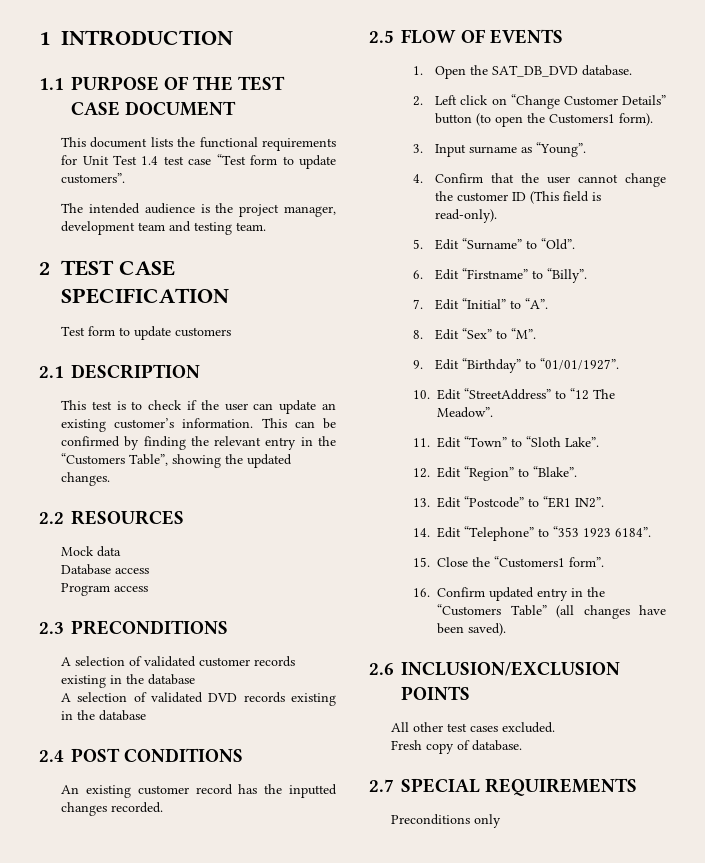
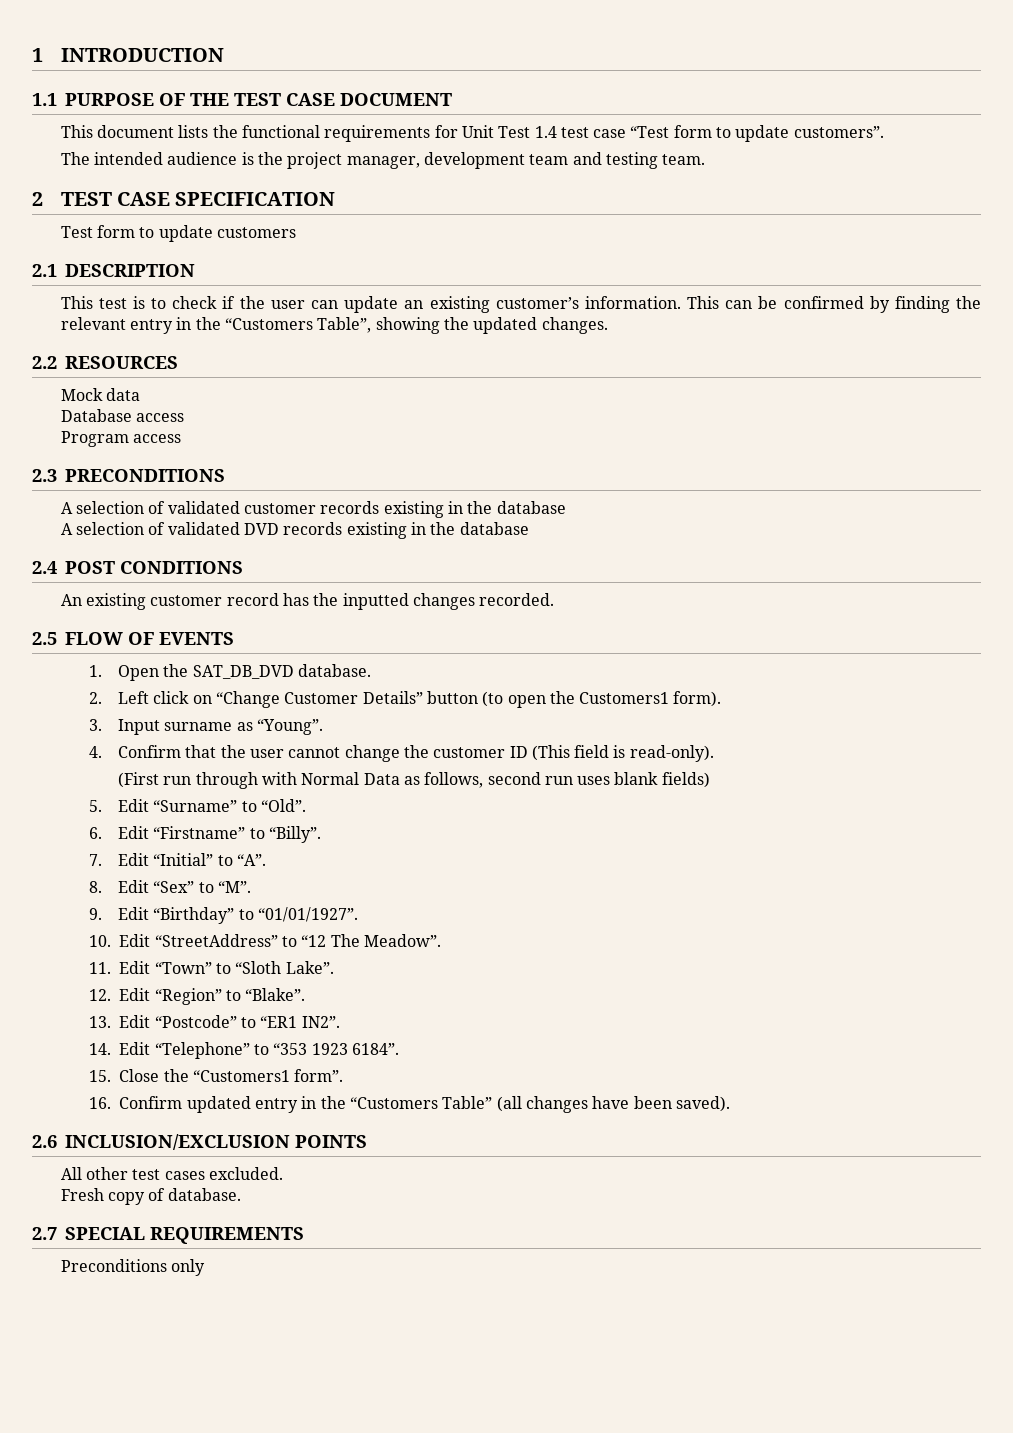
+ (First run through with Normal Data as follows, second run uses blank fields)

